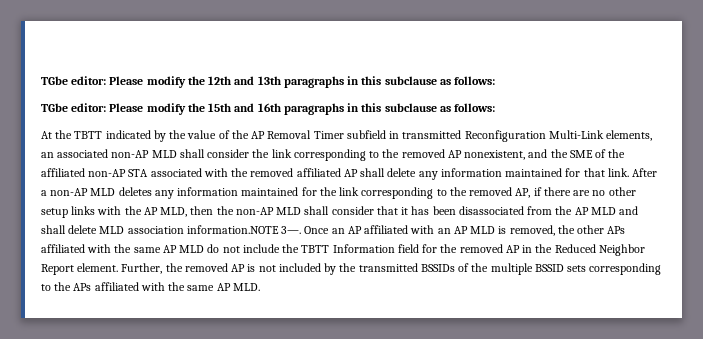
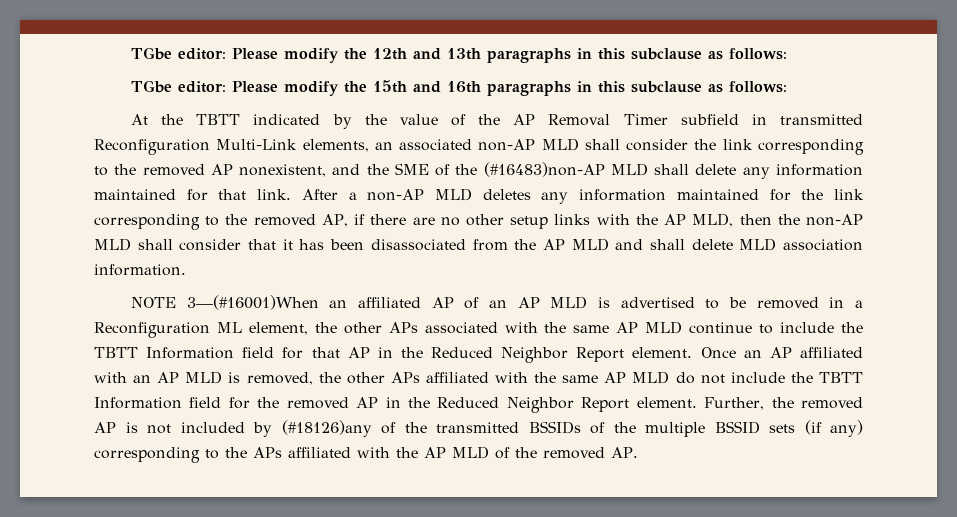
- At the TBTT indicated by the value of the AP Removal Timer subfield in transmitted Reconfiguration Multi-Link elements, an associated non-AP MLD shall consider the link corresponding to the removed AP nonexistent, and the SME of the affiliated non-AP STA associated with the removed affiliated AP shall delete any information maintained for that link.
+ At the TBTT indicated by the value of the AP Removal Timer subfield in transmitted Reconfiguration Multi-Link elements, an associated non-AP MLD shall consider the link corresponding to the removed AP nonexistent, and the SME of the (#16483)non-AP MLD shall delete any information maintained for that link.
- After a non-AP MLD deletes any information maintained for the link corresponding to the removed AP, if there are no other setup links with the AP MLD, then the non-AP MLD shall consider that it has been disassociated from the AP MLD and shall delete MLD association information.NOTE 3—.
+ After a non-AP MLD deletes any information maintained for the link corresponding to the removed AP, if there are no other setup links with the AP MLD, then the non-AP MLD shall consider that it has been disassociated from the AP MLD and shall delete MLD association information.
+ NOTE 3—(#16001)When an affiliated AP of an AP MLD is advertised to be removed in a Reconfiguration ML element, the other APs associated with the same AP MLD continue to include the TBTT Information field for that AP in the Reduced Neighbor Report element.
- Further, the removed AP is not included by the transmitted BSSIDs of the multiple BSSID sets corresponding to the APs affiliated with the same AP MLD.
+ Further, the removed AP is not included by (#18126)any of the transmitted BSSIDs of the multiple BSSID sets (if any) corresponding to the APs affiliated with the AP MLD of the removed AP.

